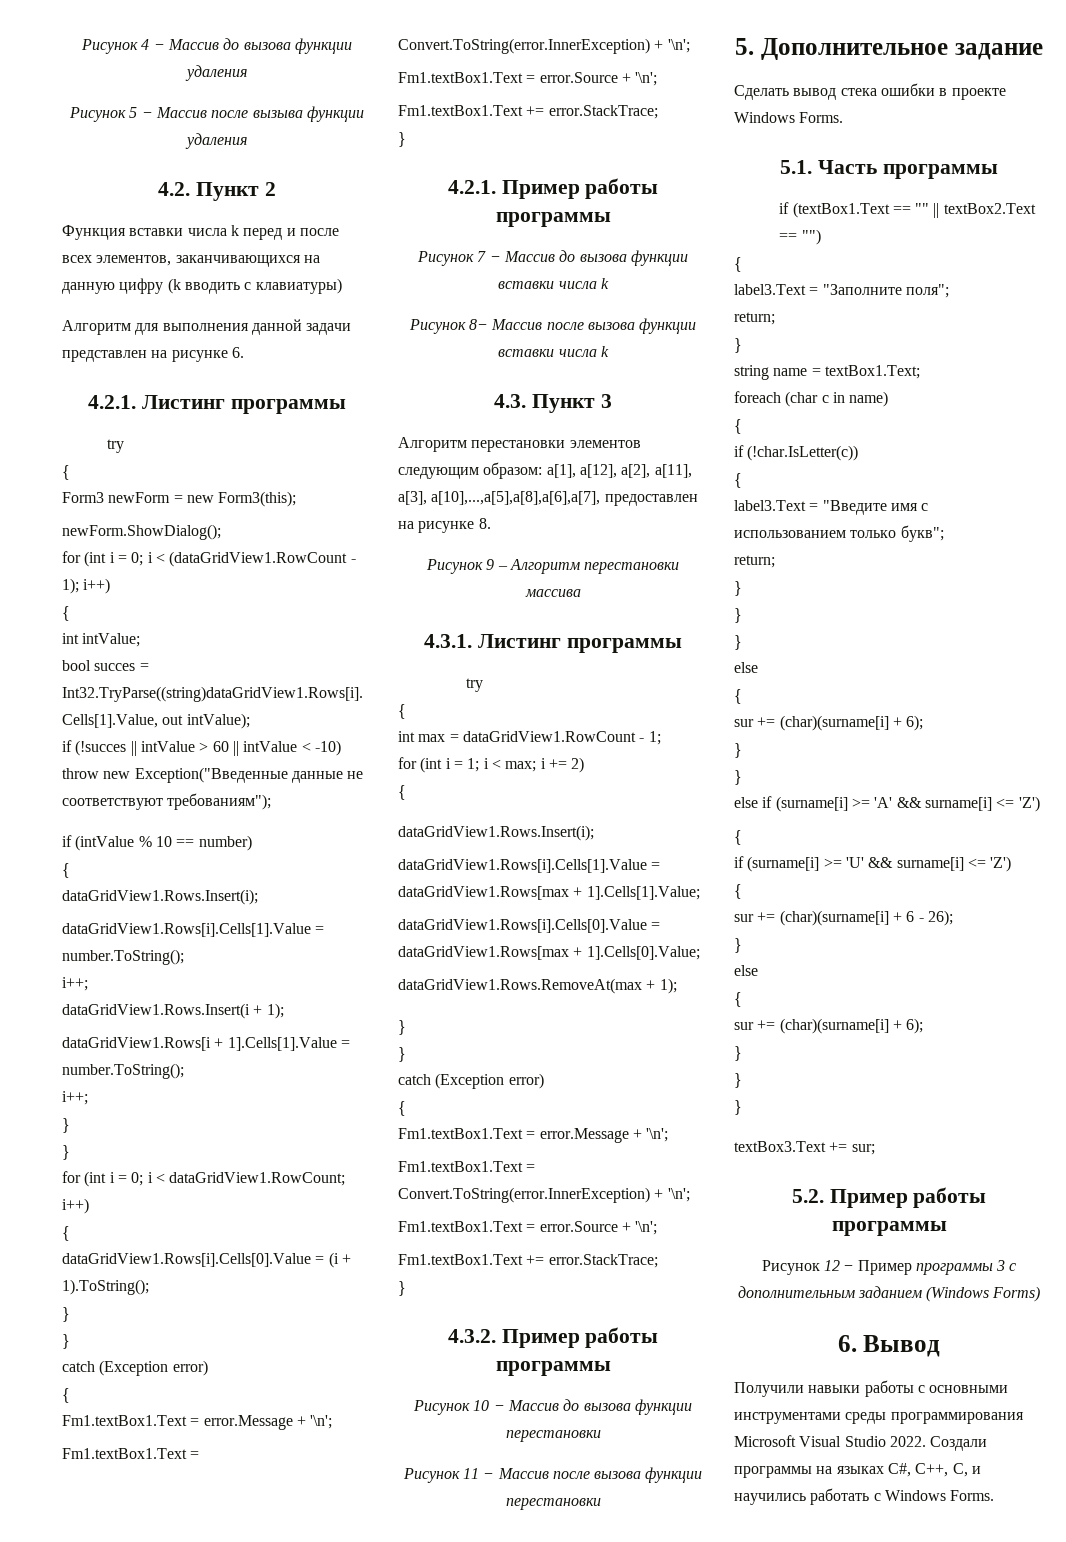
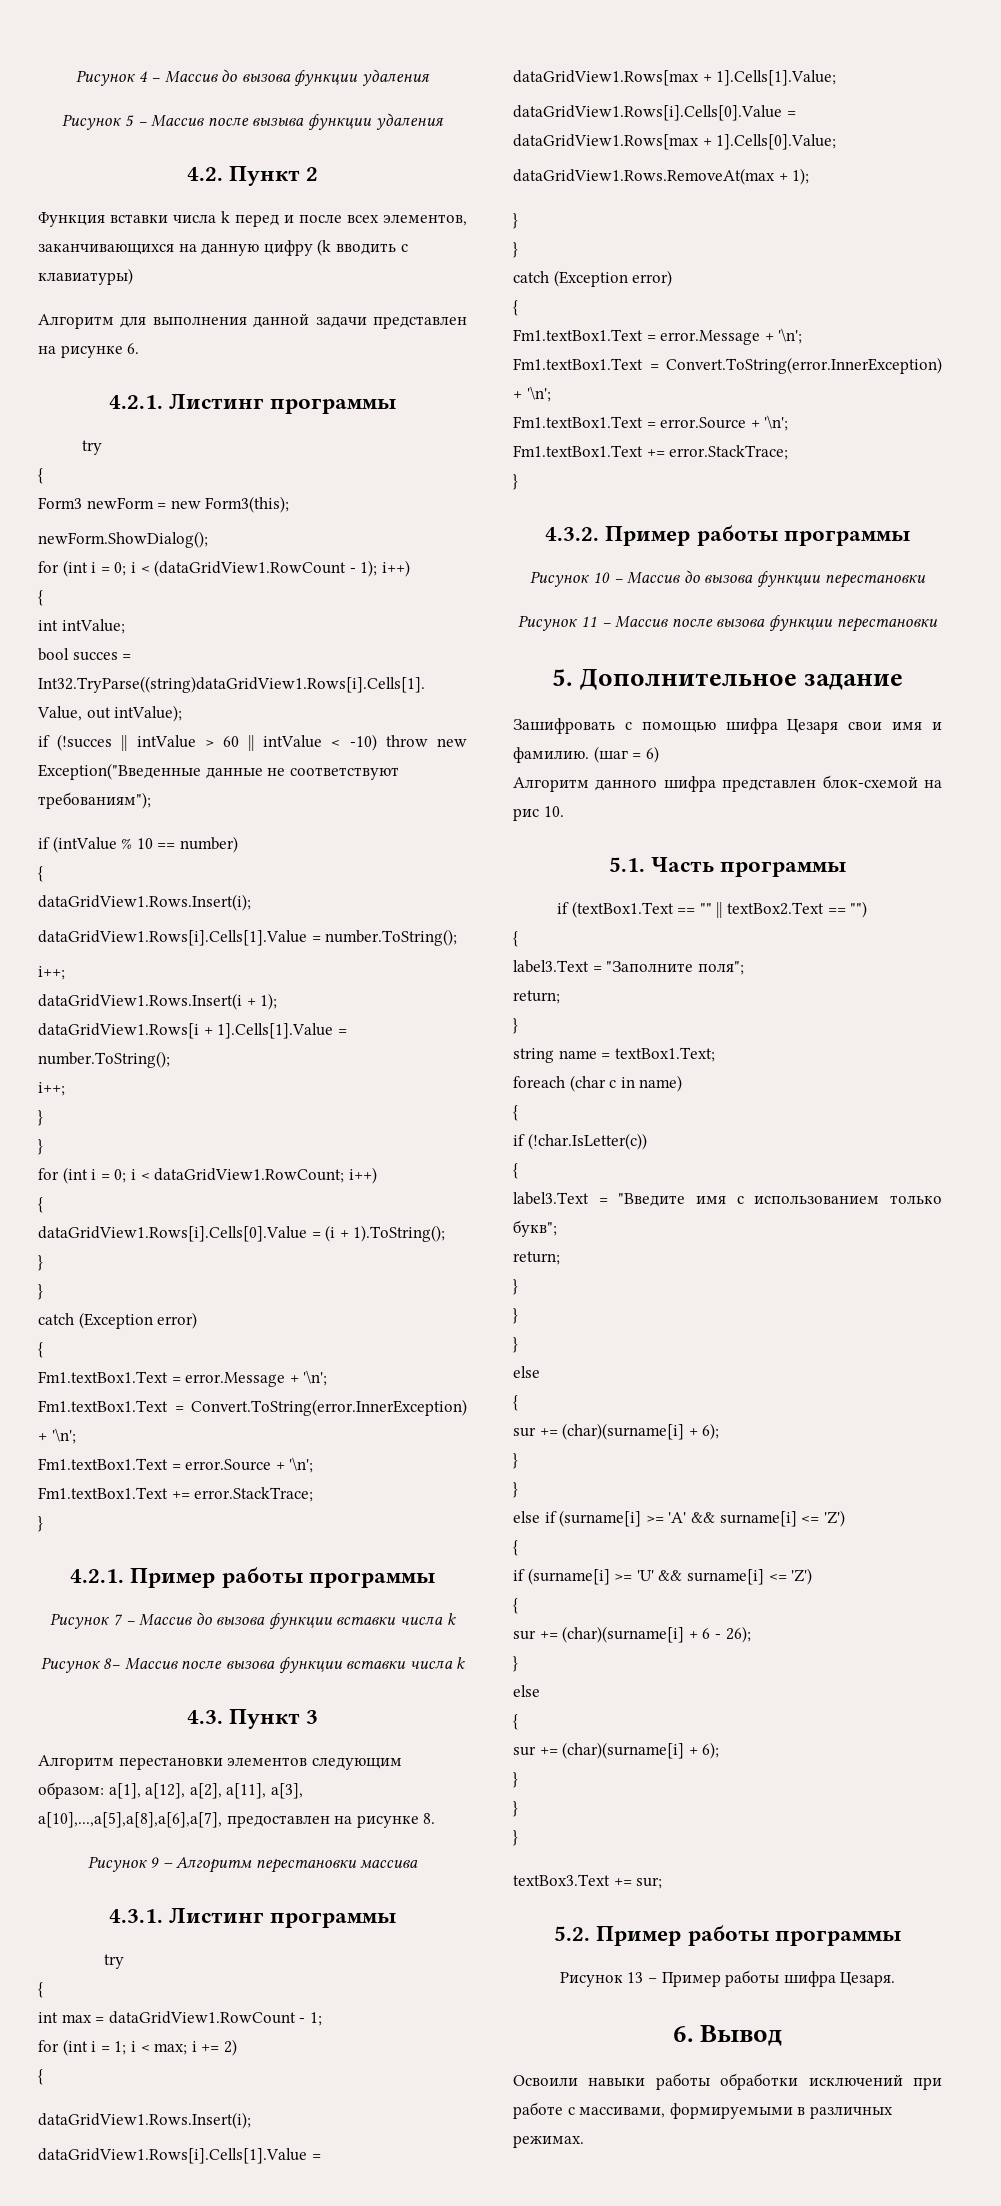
- Сделать вывод стека ошибки в проекте Windows Forms.
+ Зашифровать с помощью шифра Цезаря свои имя и фамилию. (шаг = 6)
+ Алгоритм данного шифра представлен блок-схемой на рис 10.
- Рисунок 12 − Пример программы 3 с дополнительным заданием (Windows Forms)
+ Рисунок 13 − Пример работы шифра Цезаря.
- Получили навыки работы с основными инструментами среды программирования Microsoft Visual Studio 2022. Создали программы на языках С#, С++, C, и научились работать с Windows Forms.
+ Освоили навыки работы обработки исключений при работе с массивами, формируемыми в различных режимах.

